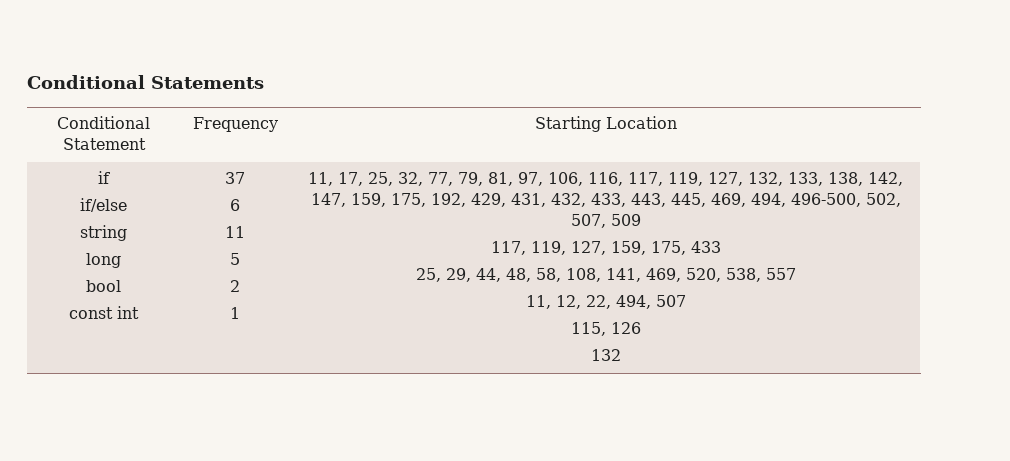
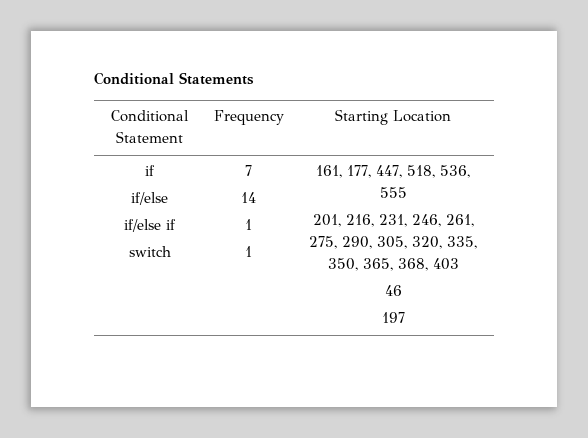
- string
- long
- bool
- const int | 37
- 6
- 11
- 5
- 2
- 1 | 11, 17, 25, 32, 77, 79, 81, 97, 106, 116, 117, 119, 127, 132, 133, 138, 142, 147, 159, 175, 192, 429, 431, 432, 433, 443, 445, 469, 494, 496-500, 502, 507, 509
- 117, 119, 127, 159, 175, 433
- 25, 29, 44, 48, 58, 108, 141, 469, 520, 538, 557
- 11, 12, 22, 494, 507
- 115, 126
- 132
+ if/else if
+ switch | 7
+ 14
+ 1
+ 1 | 161, 177, 447, 518, 536, 555
+ 201, 216, 231, 246, 261, 275, 290, 305, 320, 335, 350, 365, 368, 403
+ 46
+ 197

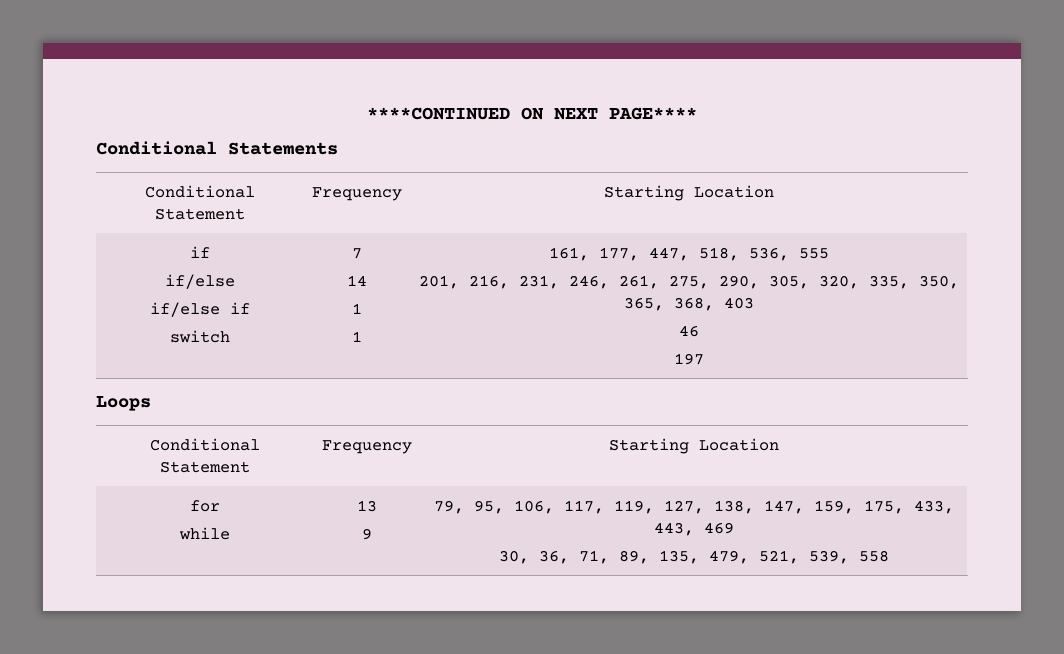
+ ****CONTINUED ON NEXT PAGE****
+ Loops
+ Conditional Statement | Frequency | Starting Location
+ for
+ while | 13
+ 9 | 79, 95, 106, 117, 119, 127, 138, 147, 159, 175, 433, 443, 469
+ 30, 36, 71, 89, 135, 479, 521, 539, 558

